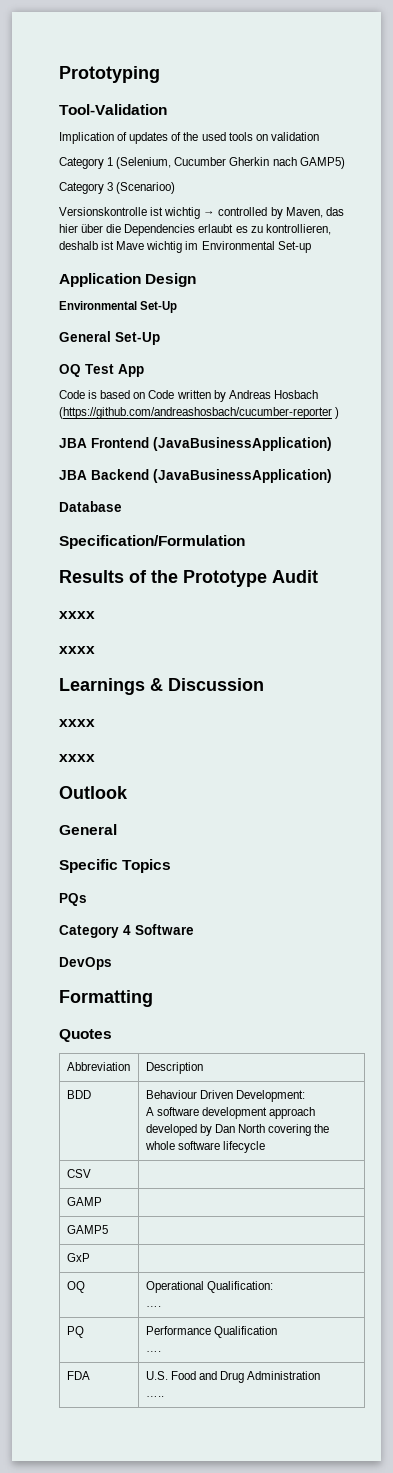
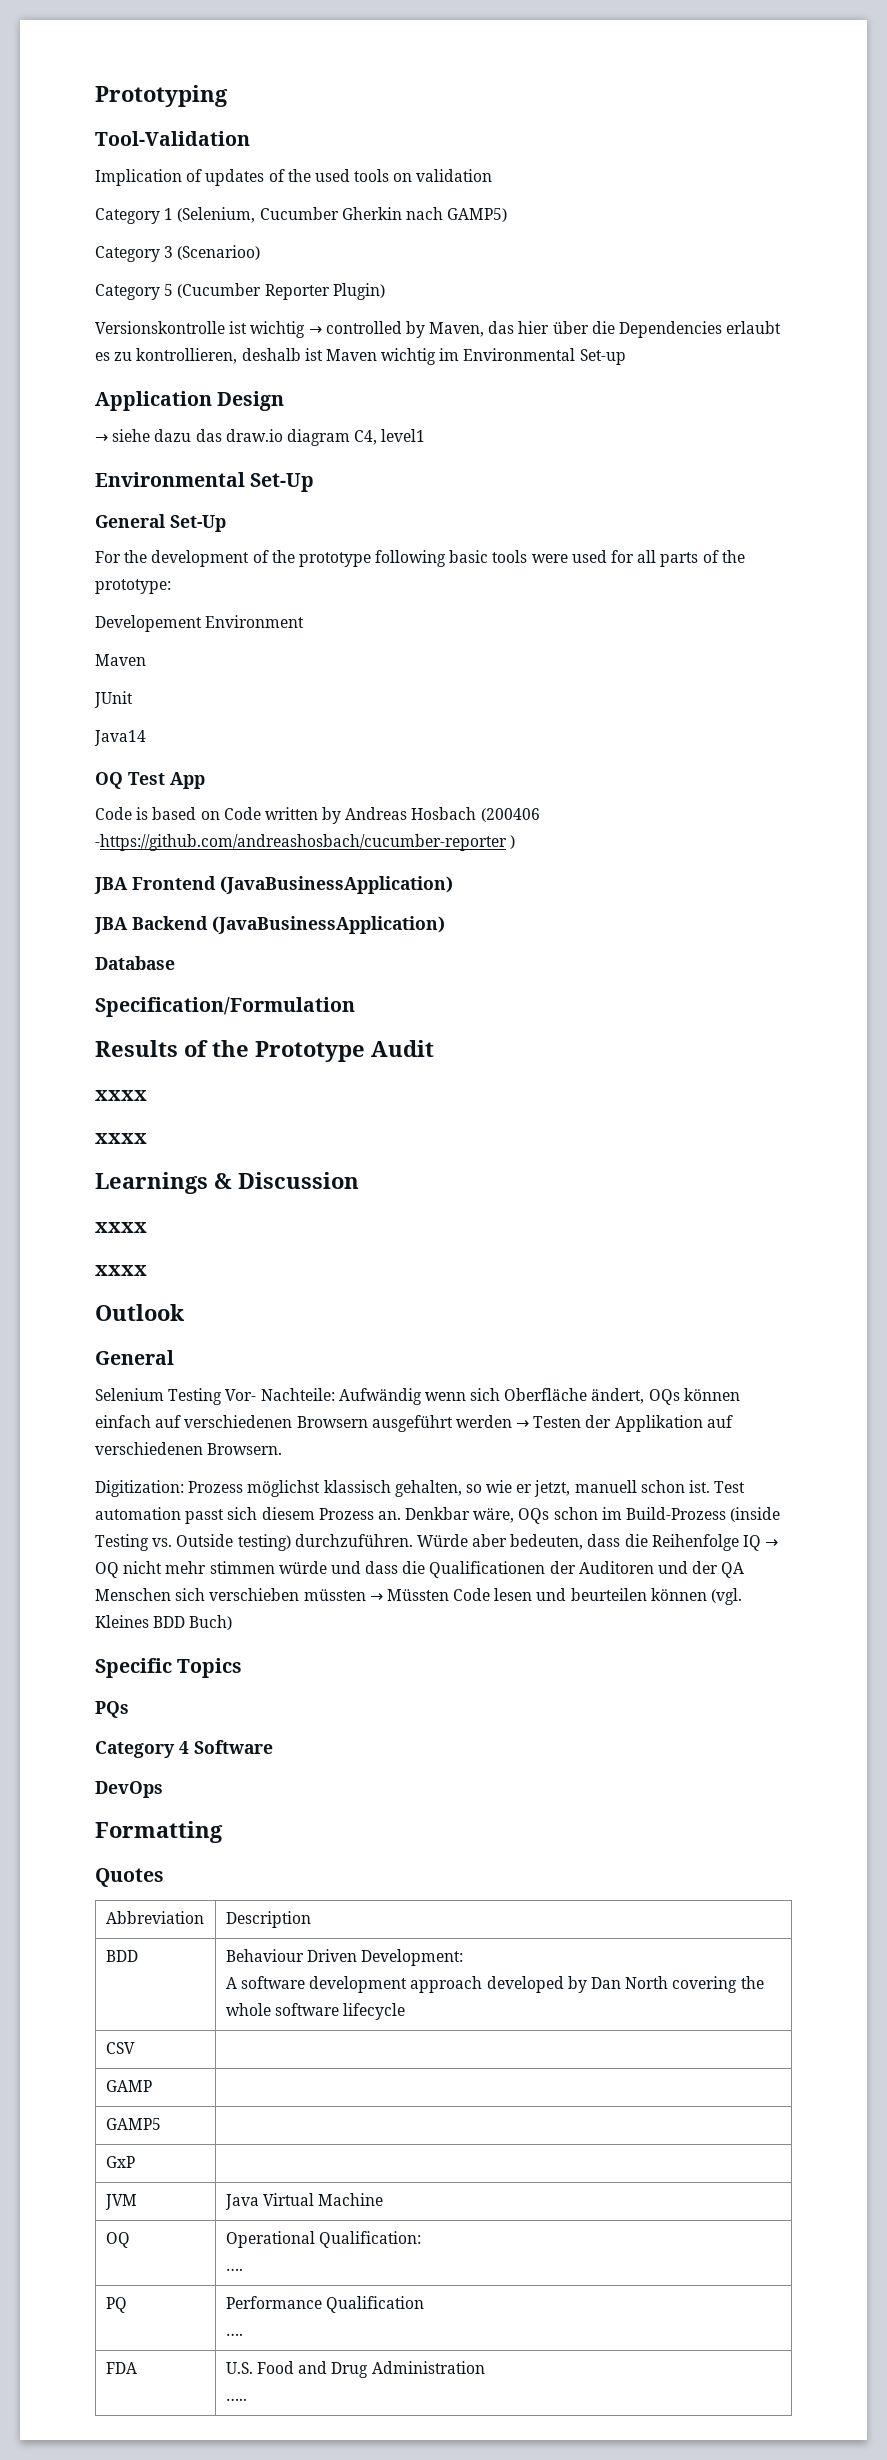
+ Category 5 (Cucumber Reporter Plugin)
- Versionskontrolle ist wichtig → controlled by Maven, das hier über die Dependencies erlaubt es zu kontrollieren, deshalb ist Mave wichtig im Environmental Set-up
+ Versionskontrolle ist wichtig → controlled by Maven, das hier über die Dependencies erlaubt es zu kontrollieren, deshalb ist Maven wichtig im Environmental Set-up
+ → siehe dazu das draw.io diagram C4, level1
  Environmental Set-Up
  General Set-Up
+ For the development of the prototype following basic tools were used for all parts of the prototype:
+ Developement Environment
+ Maven
+ JUnit
+ Java14
- Code is based on Code written by Andreas Hosbach (https://github.com/andreashosbach/cucumber-reporter )
+ Code is based on Code written by Andreas Hosbach (200406 -https://github.com/andreashosbach/cucumber-reporter )
+ Selenium Testing Vor- Nachteile: Aufwändig wenn sich Oberfläche ändert, OQs können einfach auf verschiedenen Browsern ausgeführt werden → Testen der Applikation auf verschiedenen Browsern.
+ Digitization: Prozess möglichst klassisch gehalten, so wie er jetzt, manuell schon ist. Test automation passt sich diesem Prozess an. Denkbar wäre, OQs schon im Build-Prozess (inside Testing vs. Outside testing) durchzuführen. Würde aber bedeuten, dass die Reihenfolge IQ → OQ nicht mehr stimmen würde und dass die Qualificationen der Auditoren und der QA Menschen sich verschieben müssten → Müssten Code lesen und beurteilen können (vgl. Kleines BDD Buch)
+ JVM | Java Virtual Machine

